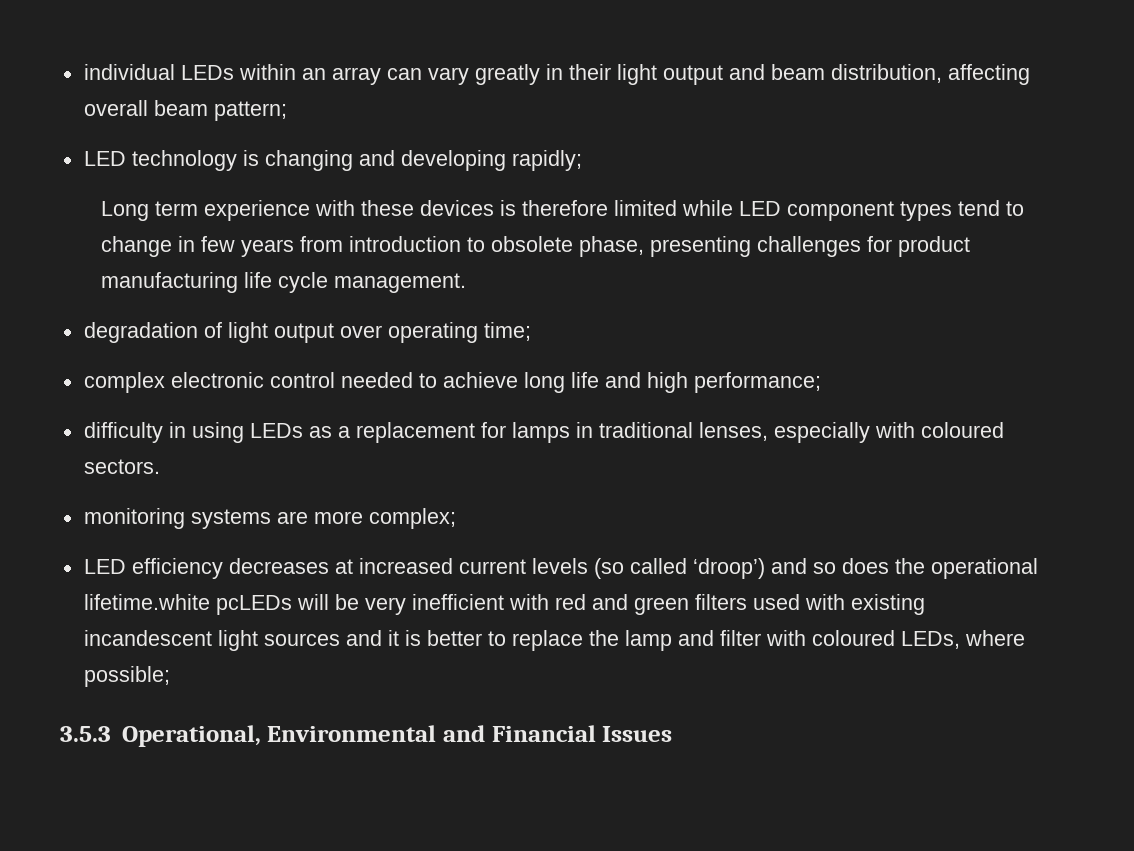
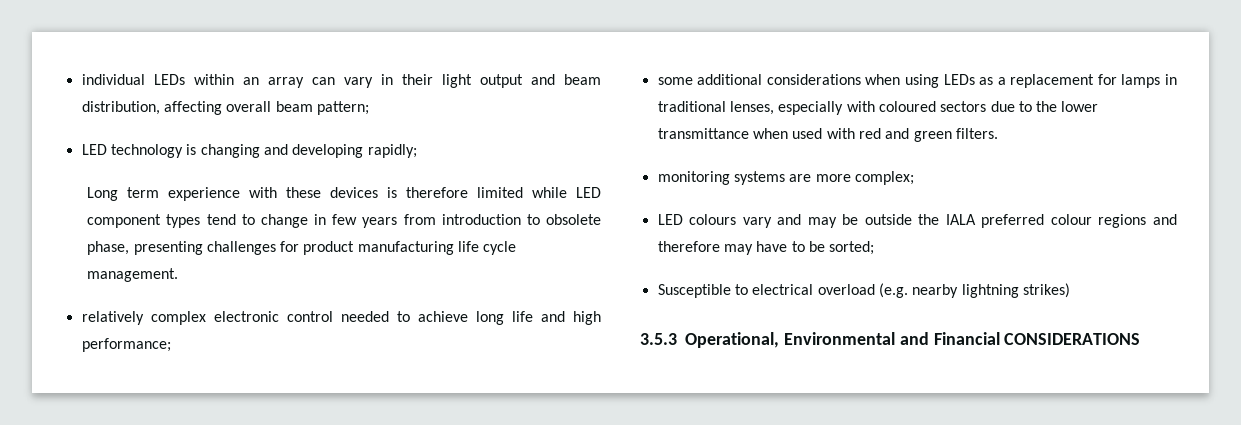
- individual LEDs within an array can vary greatly in their light output and beam distribution, affecting overall beam pattern;
+ individual LEDs within an array can vary in their light output and beam distribution, affecting overall beam pattern;
- degradation of light output over operating time;
- complex electronic control needed to achieve long life and high performance;
+ relatively complex electronic control needed to achieve long life and high performance;
- difficulty in using LEDs as a replacement for lamps in traditional lenses, especially with coloured sectors.
+ some additional considerations when using LEDs as a replacement for lamps in traditional lenses, especially with coloured sectors due to the lower transmittance when used with red and green filters.
- LED efficiency decreases at increased current levels (so called ‘droop’) and so does the operational lifetime.white pcLEDs will be very inefficient with red and green filters used with existing incandescent light sources and it is better to replace the lamp and filter with coloured LEDs, where possible;
+ LED colours vary and may be outside the IALA preferred colour regions and therefore may have to be sorted;
+ Susceptible to electrical overload (e.g. nearby lightning strikes)
- 3.5.3 Operational, Environmental and Financial Issues
+ 3.5.3 Operational, Environmental and Financial CONSIDERATIONS

